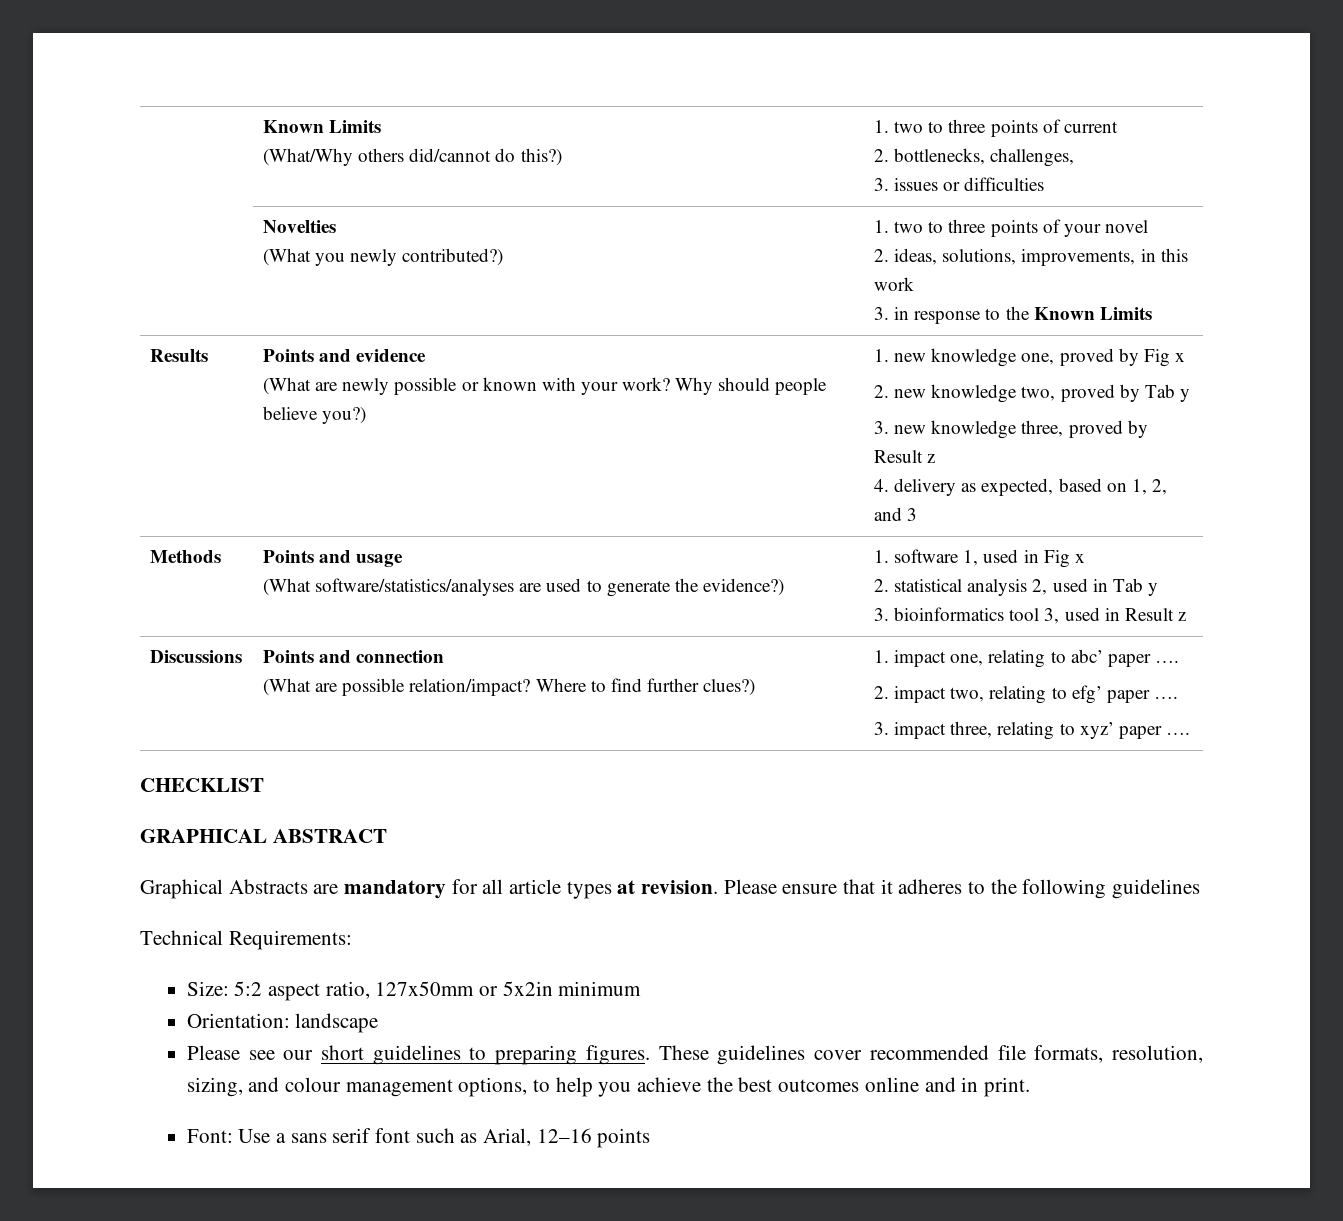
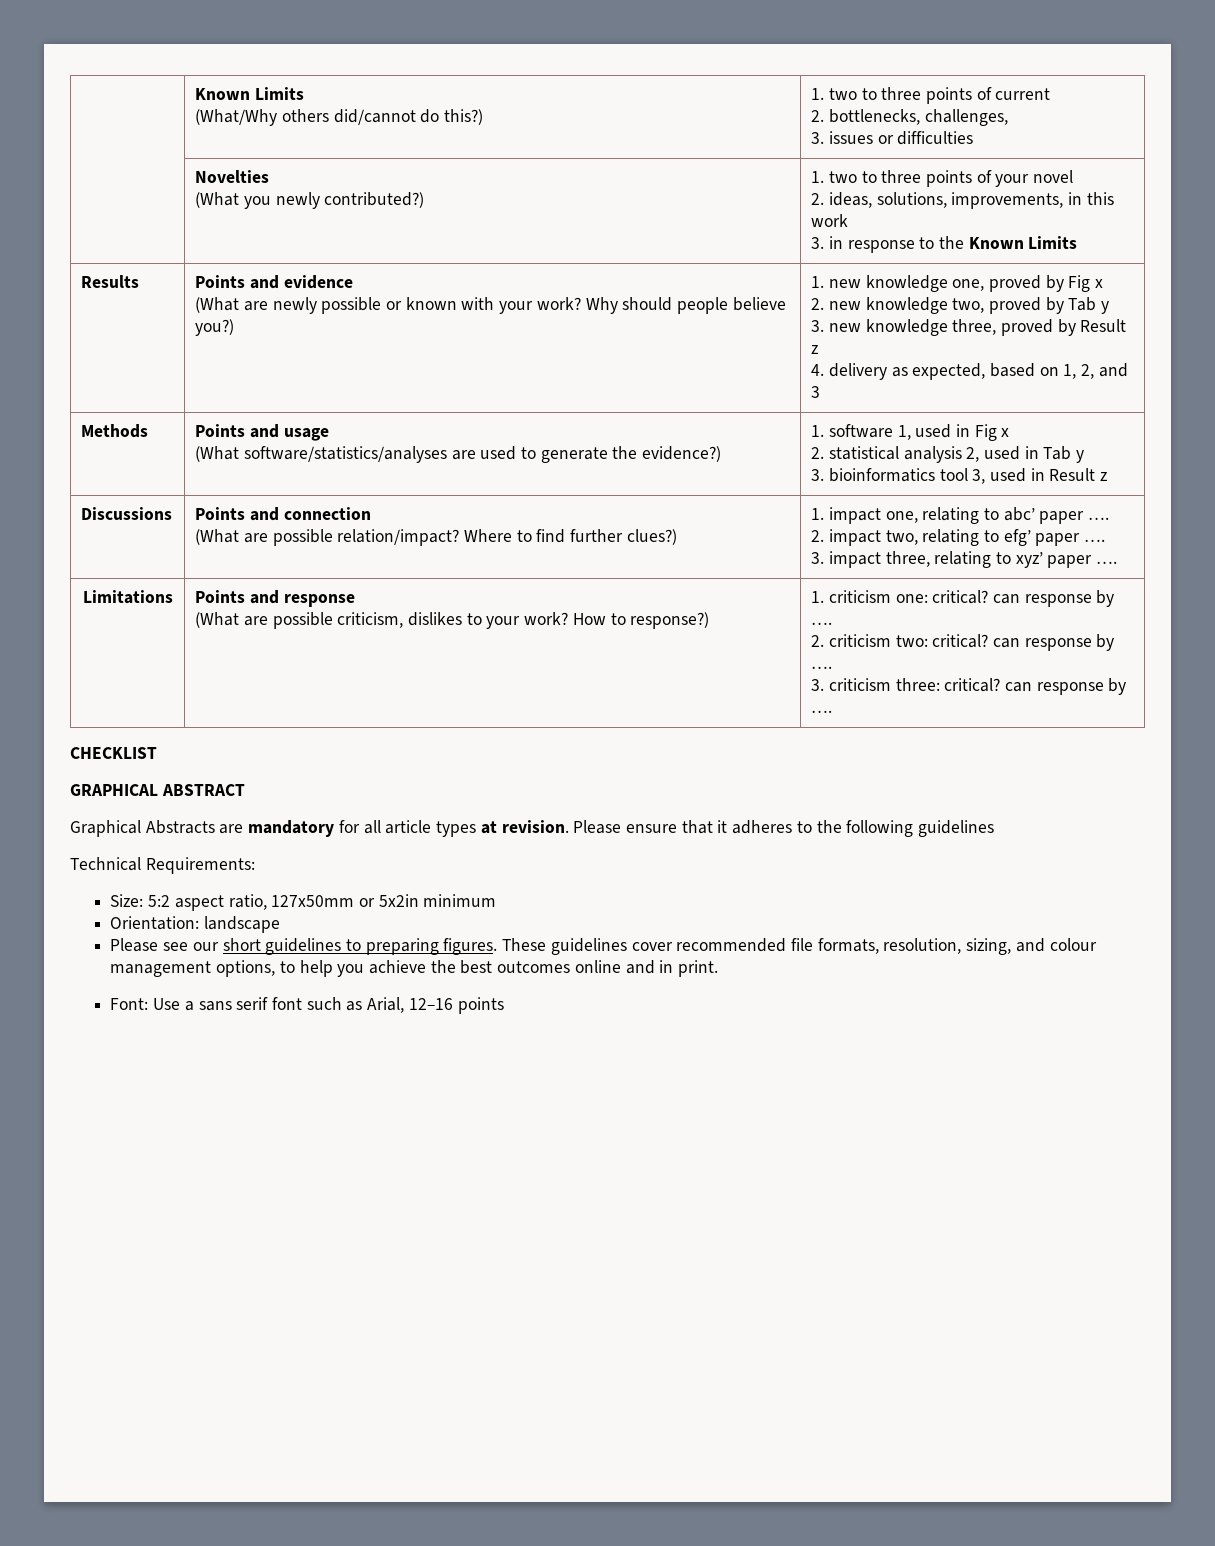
+ Limitations | Points and response
+ (What are possible criticism, dislikes to your work? How to response?) | 1. criticism one: critical? can response by ….
+ 2. criticism two: critical? can response by ….
+ 3. criticism three: critical? can response by ….

